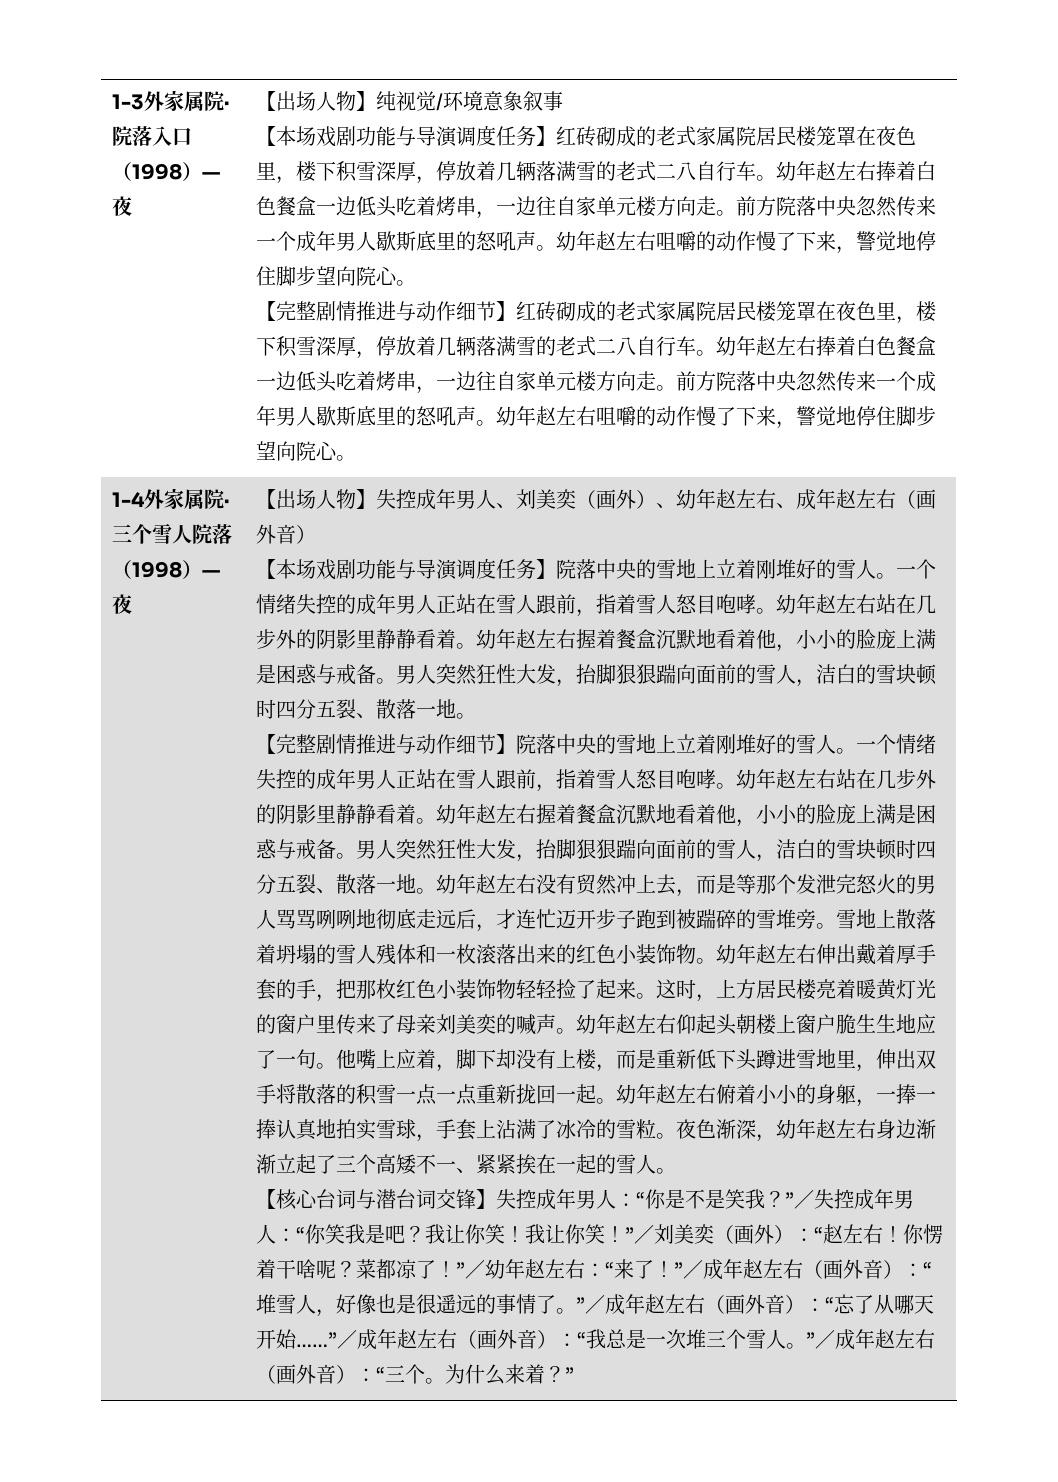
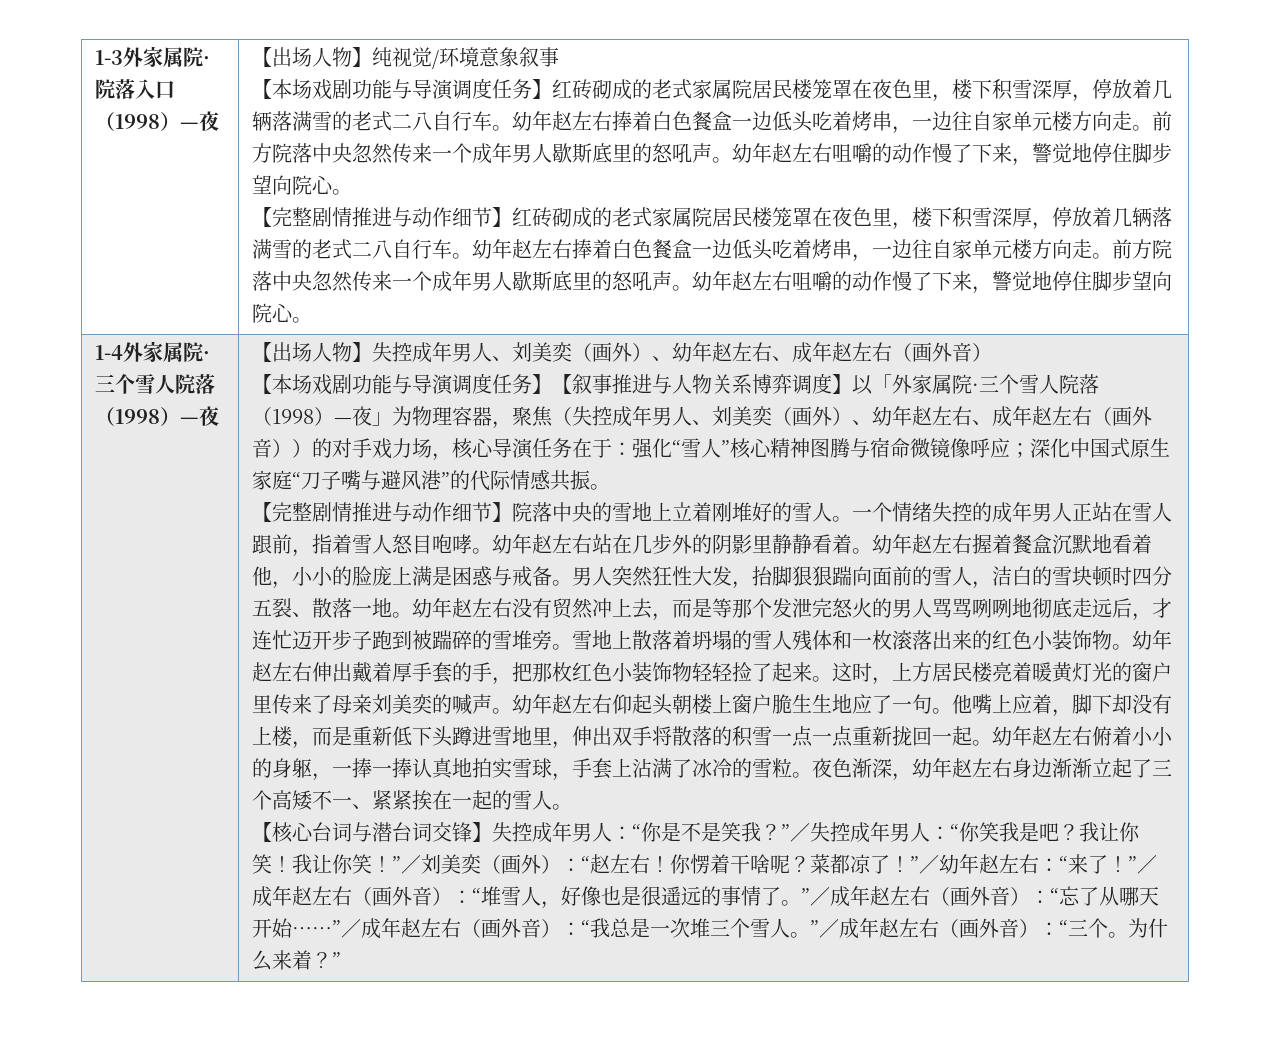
- 【本场戏剧功能与导演调度任务】院落中央的雪地上立着刚堆好的雪人。一个情绪失控的成年男人正站在雪人跟前，指着雪人怒目咆哮。幼年赵左右站在几步外的阴影里静静看着。幼年赵左右握着餐盒沉默地看着他，小小的脸庞上满是困惑与戒备。男人突然狂性大发，抬脚狠狠踹向面前的雪人，洁白的雪块顿时四分五裂、散落一地。
+ 【本场戏剧功能与导演调度任务】【叙事推进与人物关系博弈调度】以「外家属院·三个雪人院落（1998）—夜」为物理容器，聚焦（失控成年男人、刘美奕（画外）、幼年赵左右、成年赵左右（画外音））的对手戏力场，核心导演任务在于：强化“雪人”核心精神图腾与宿命微镜像呼应；深化中国式原生家庭“刀子嘴与避风港”的代际情感共振。

